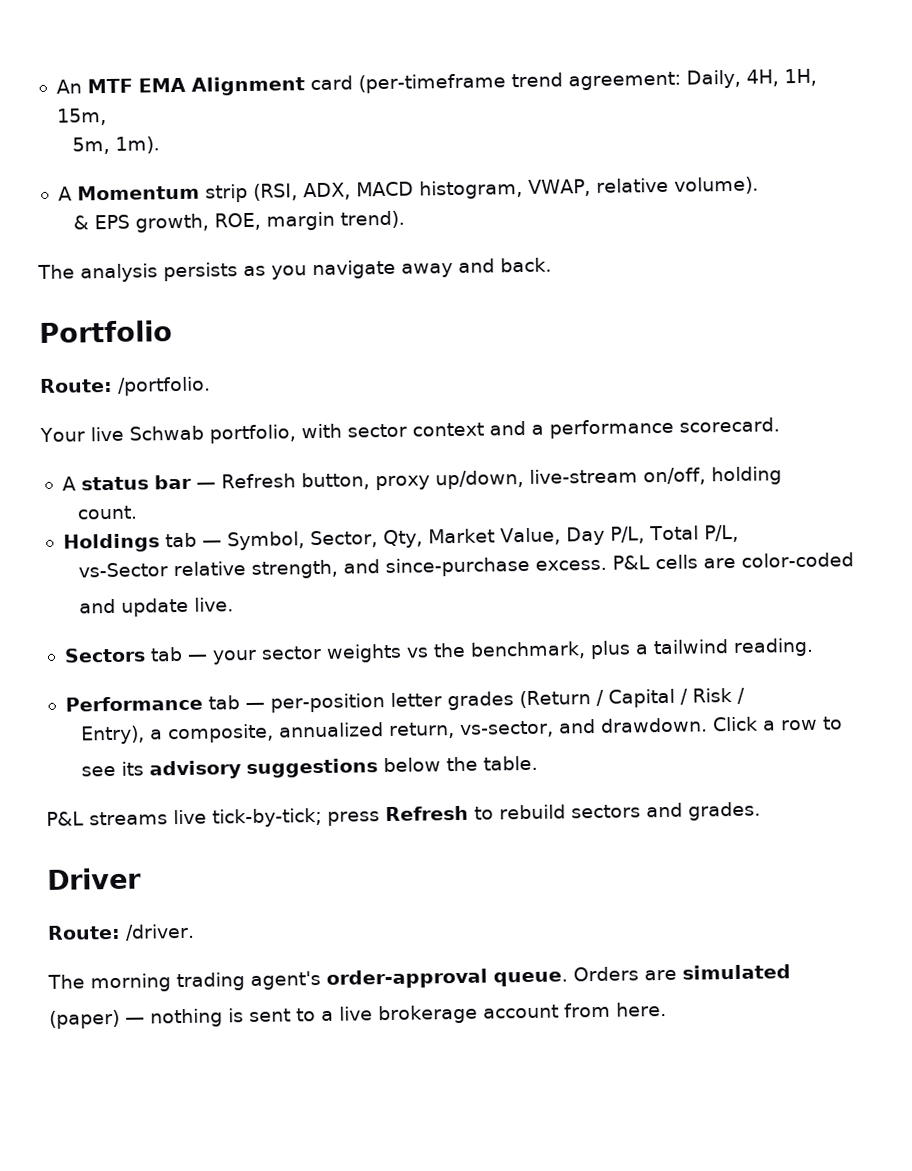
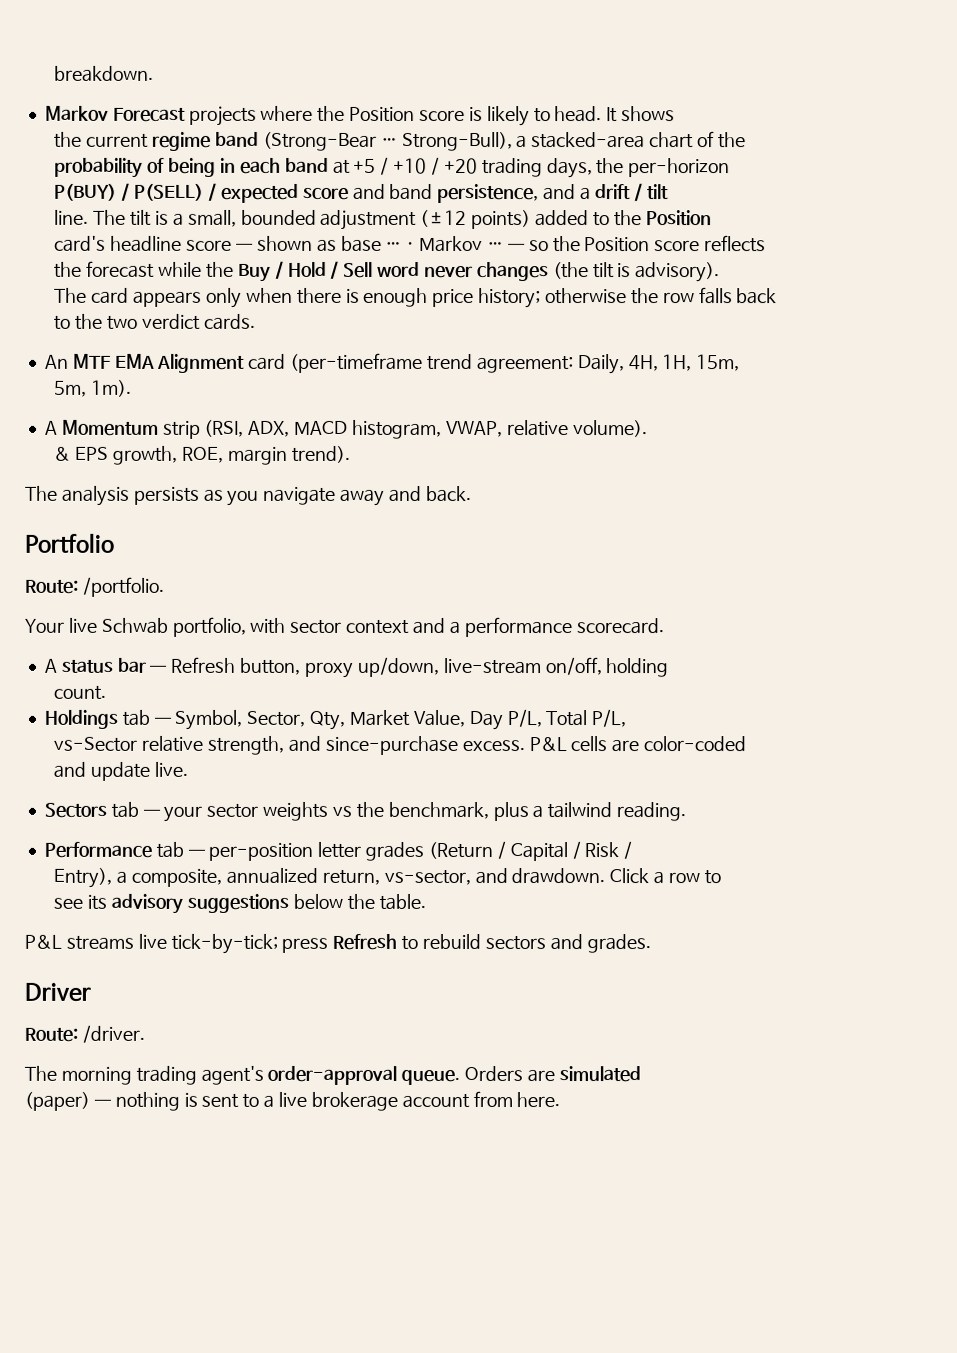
+ breakdown.
+ Markov Forecast projects where the Position score is likely to head. It shows
+ the current regime band (Strong-Bear … Strong-Bull), a stacked-area chart of the
+ probability of being in each band at +5 / +10 / +20 trading days, the per-horizon
+ P(BUY) / P(SELL) / expected score and band persistence, and a drift / tilt
+ line. The tilt is a small, bounded adjustment (±12 points) added to the Position
+ card's headline score — shown as base … · Markov … — so the Position score reflects
+ the forecast while the Buy / Hold / Sell word never changes (the tilt is advisory).
+ The card appears only when there is enough price history; otherwise the row falls back
+ to the two verdict cards.

